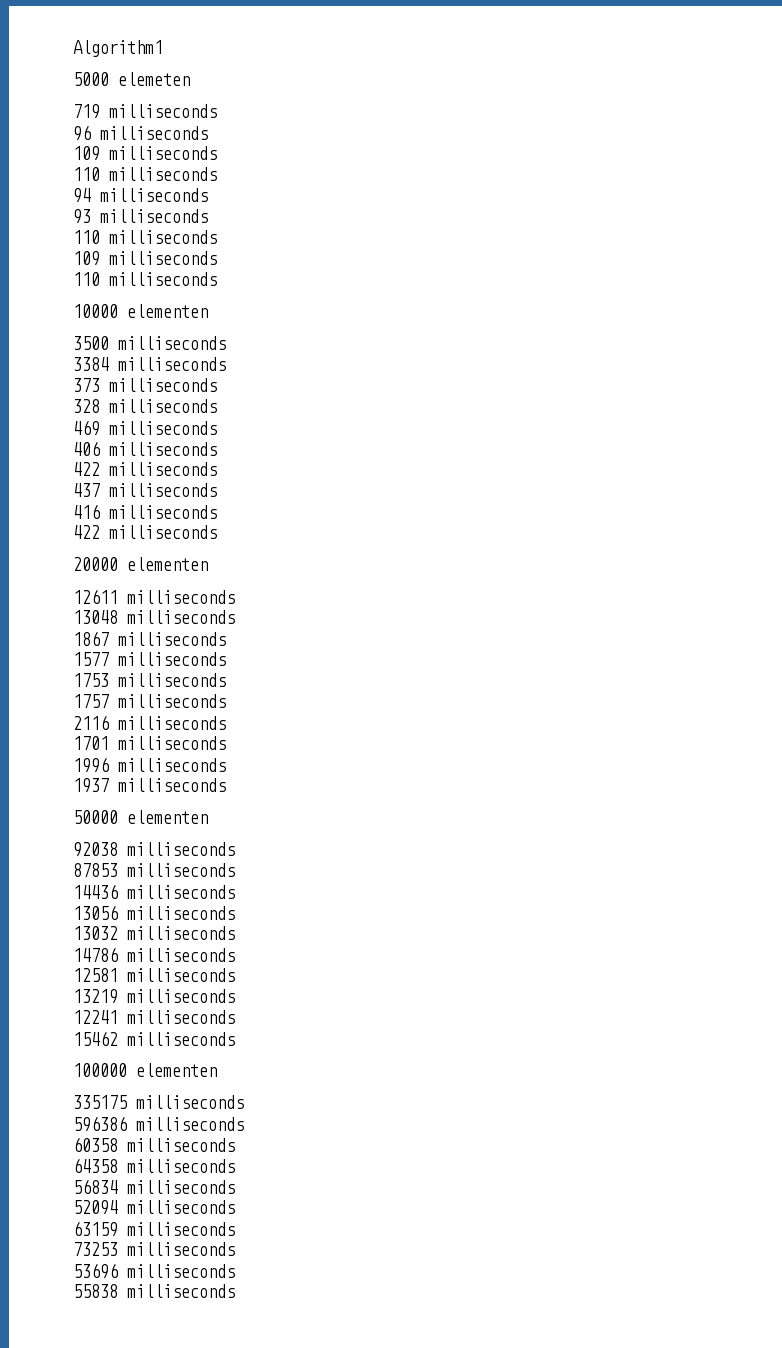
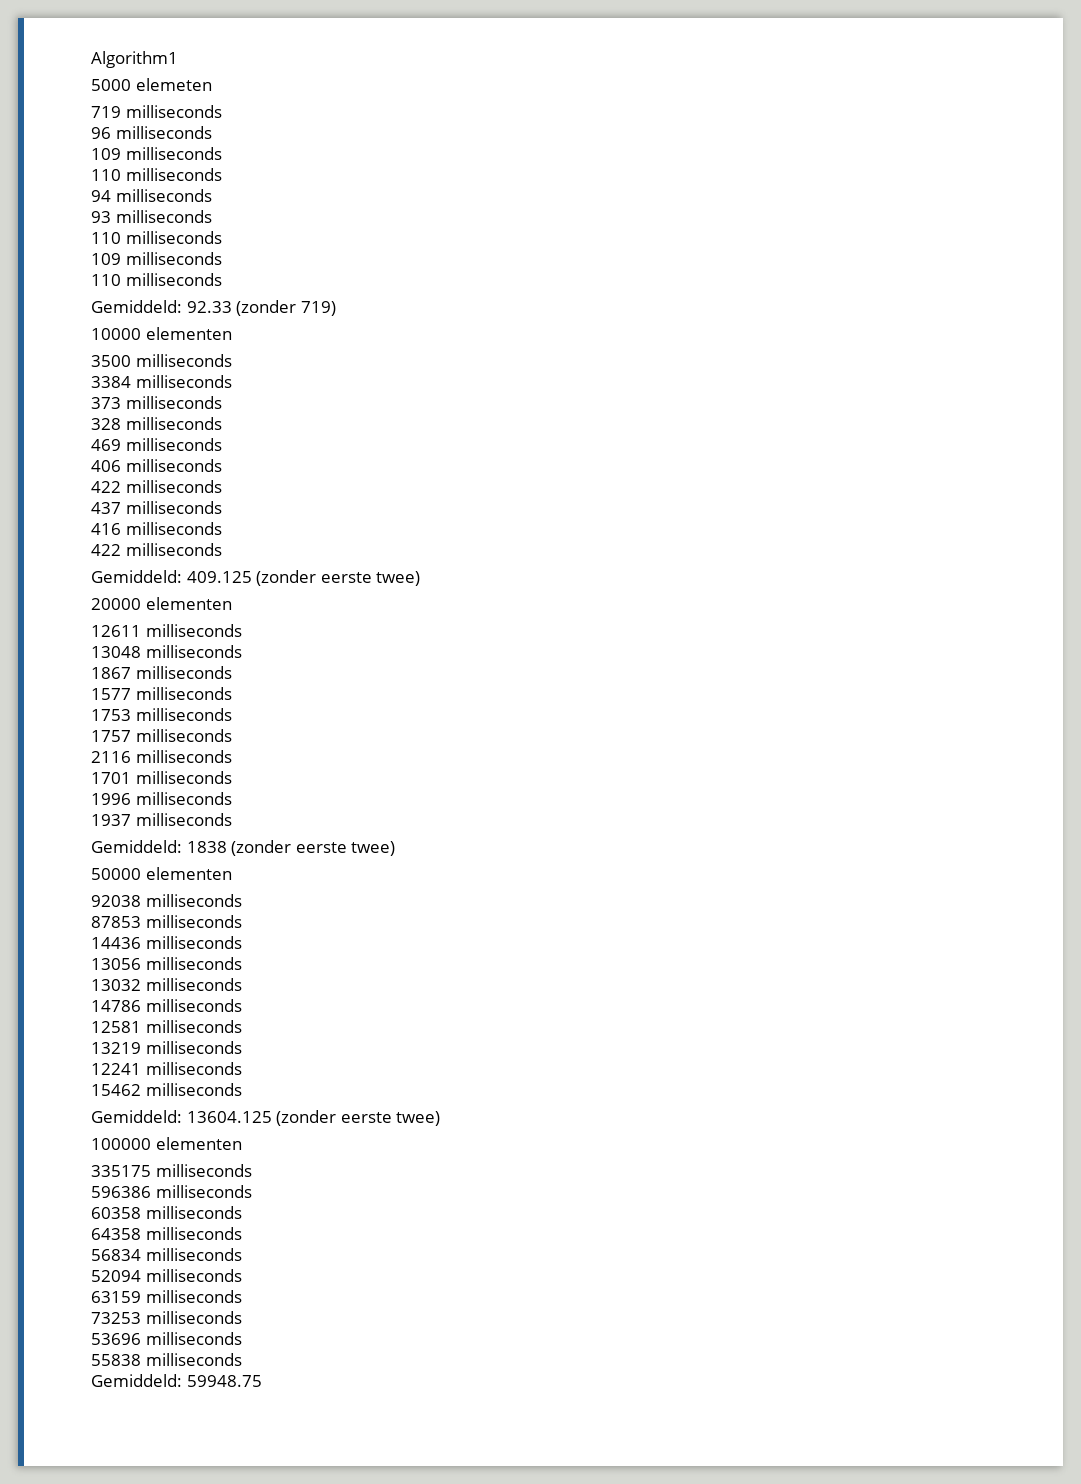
+ Gemiddeld: 92.33 (zonder 719)
+ Gemiddeld: 409.125 (zonder eerste twee)
+ Gemiddeld: 1838 (zonder eerste twee)
+ Gemiddeld: 13604.125 (zonder eerste twee)
+ Gemiddeld: 59948.75

